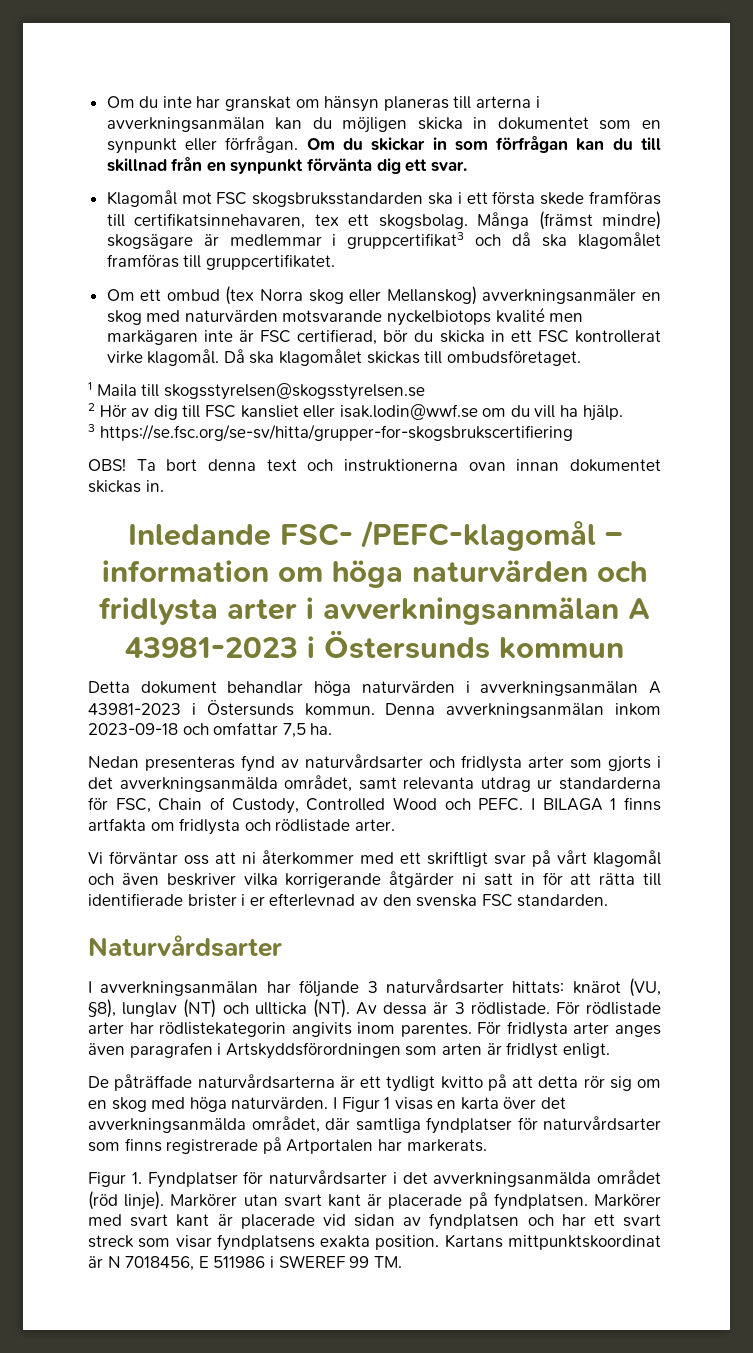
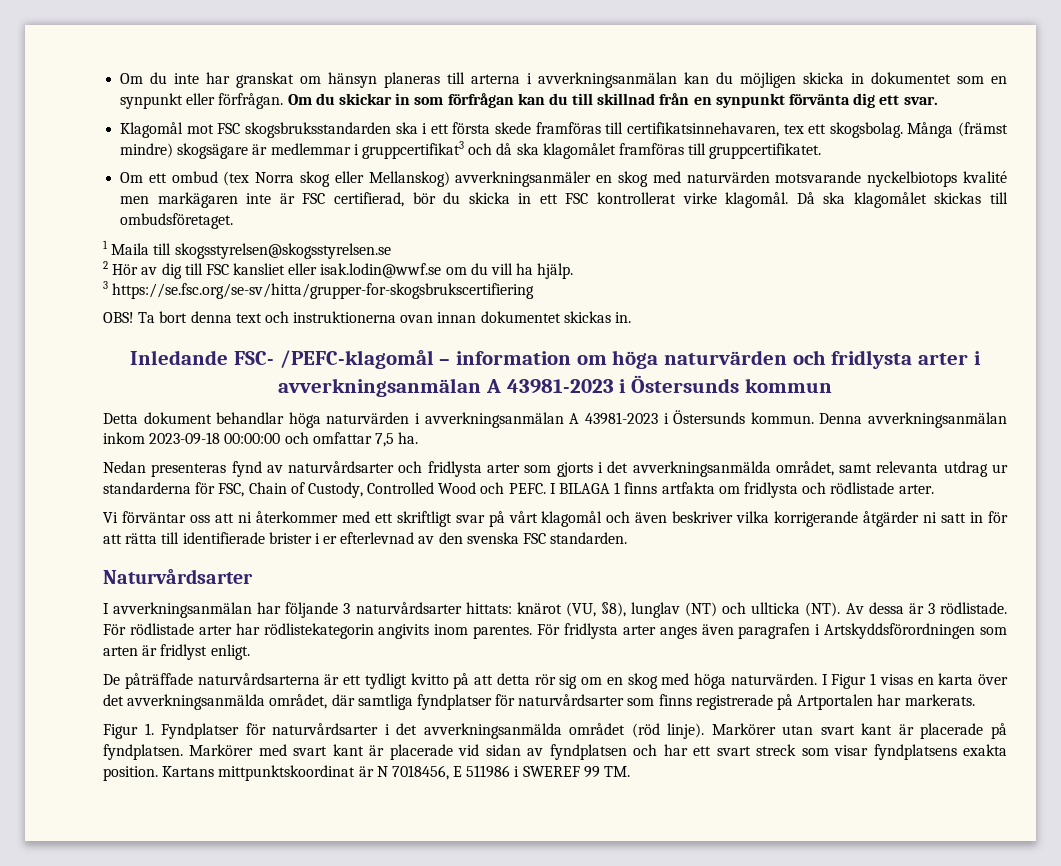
- Denna avverkningsanmälan inkom 2023-09-18 och omfattar 7,5 ha.
+ Denna avverkningsanmälan inkom 2023-09-18 00:00:00 och omfattar 7,5 ha.

